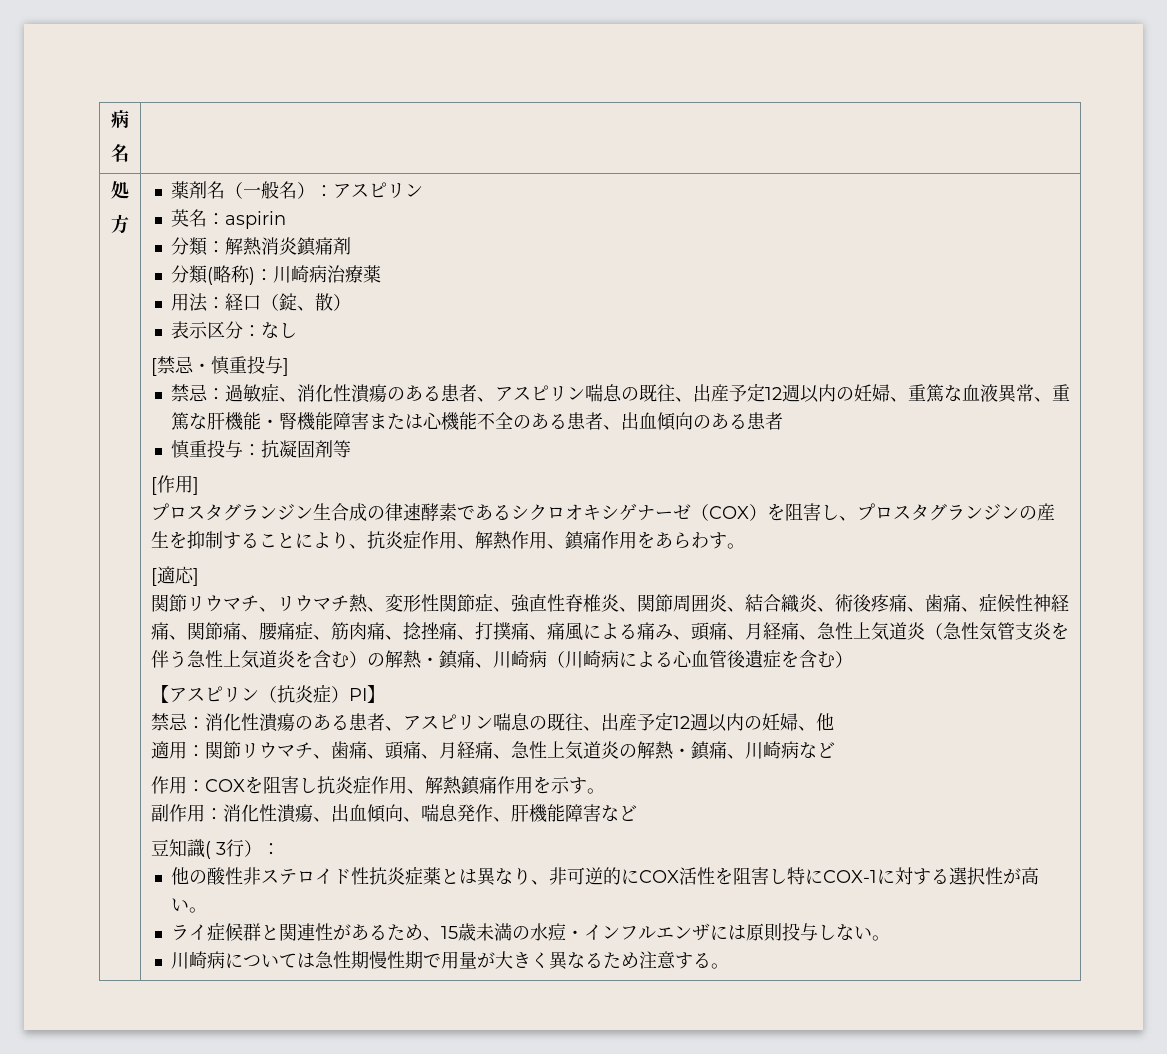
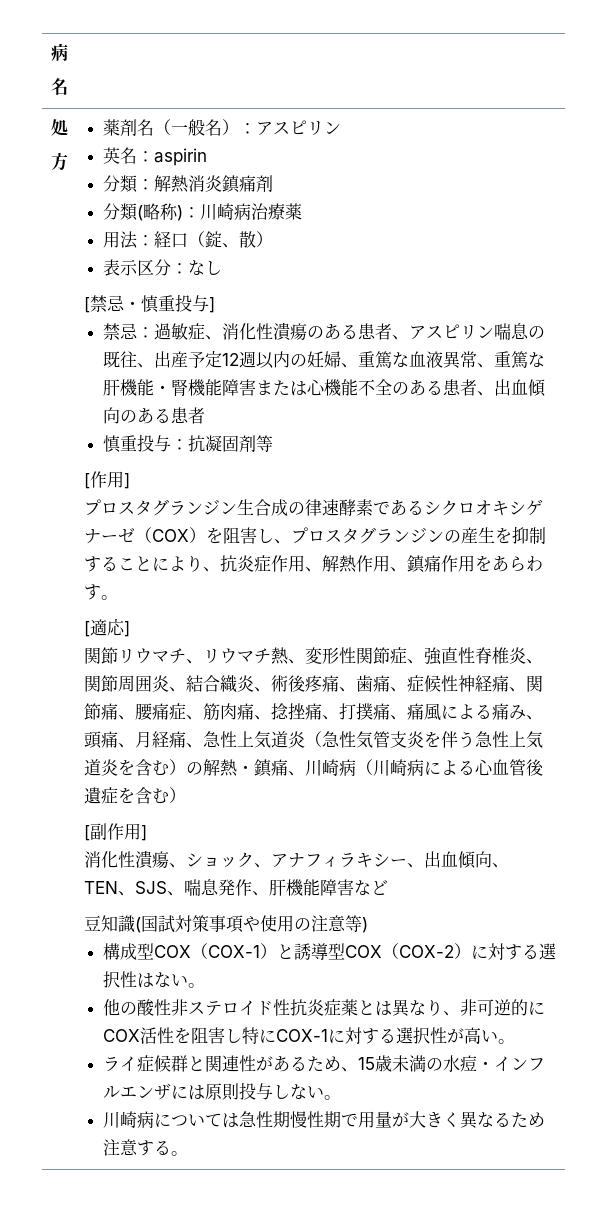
- 【アスピリン（抗炎症）PI】
- 禁忌：消化性潰瘍のある患者、アスピリン喘息の既往、出産予定12週以内の妊婦、他
- 適用：関節リウマチ、歯痛、頭痛、月経痛、急性上気道炎の解熱・鎮痛、川崎病など
- 作用：COXを阻害し抗炎症作用、解熱鎮痛作用を示す。
- 副作用：消化性潰瘍、出血傾向、喘息発作、肝機能障害など
+ [副作用]
+ 消化性潰瘍、ショック、アナフィラキシー、出血傾向、TEN、SJS、喘息発作、肝機能障害など
- 豆知識( 3行）：
+ 豆知識(国試対策事項や使用の注意等)
+ 構成型COX（COX-1）と誘導型COX（COX-2）に対する選択性はない。

